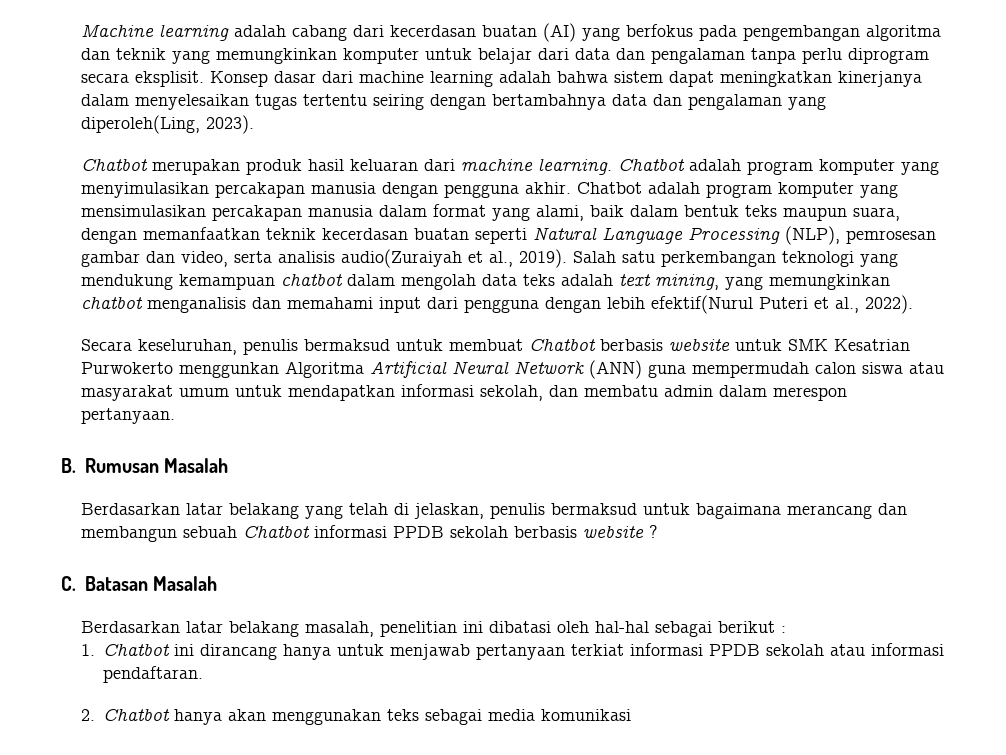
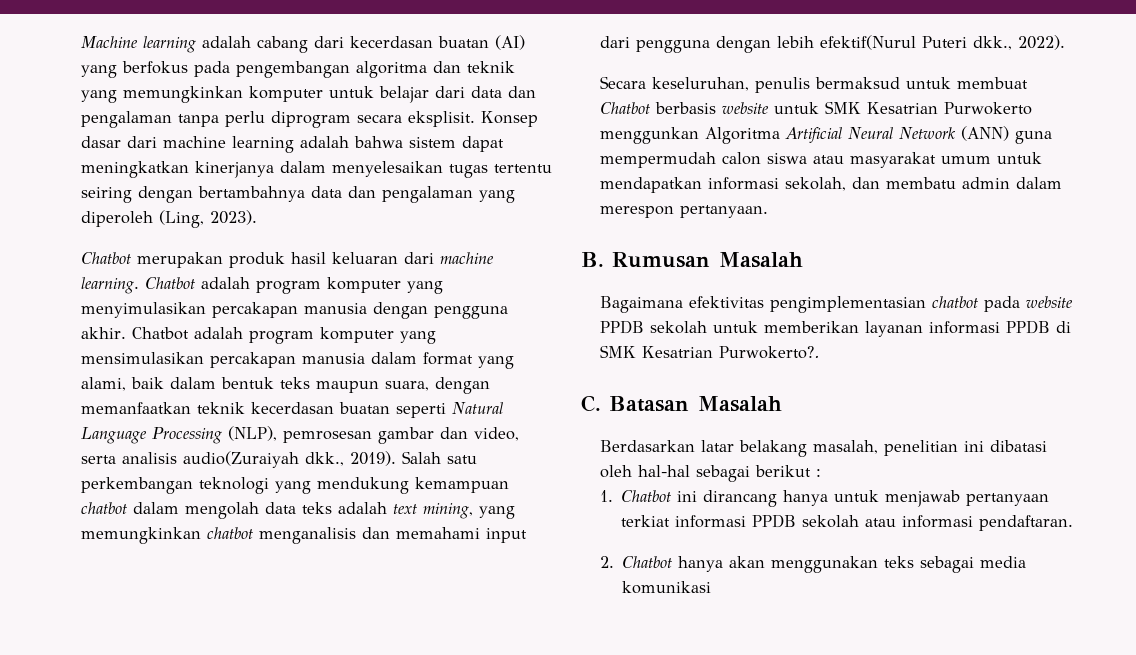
- Konsep dasar dari machine learning adalah bahwa sistem dapat meningkatkan kinerjanya dalam menyelesaikan tugas tertentu seiring dengan bertambahnya data dan pengalaman yang diperoleh(Ling, 2023).
+ Konsep dasar dari machine learning adalah bahwa sistem dapat meningkatkan kinerjanya dalam menyelesaikan tugas tertentu seiring dengan bertambahnya data dan pengalaman yang diperoleh (Ling, 2023).
- Chatbot adalah program komputer yang mensimulasikan percakapan manusia dalam format yang alami, baik dalam bentuk teks maupun suara, dengan memanfaatkan teknik kecerdasan buatan seperti Natural Language Processing (NLP), pemrosesan gambar dan video, serta analisis audio(Zuraiyah et al., 2019).
+ Chatbot adalah program komputer yang mensimulasikan percakapan manusia dalam format yang alami, baik dalam bentuk teks maupun suara, dengan memanfaatkan teknik kecerdasan buatan seperti Natural Language Processing (NLP), pemrosesan gambar dan video, serta analisis audio(Zuraiyah dkk., 2019).
- Salah satu perkembangan teknologi yang mendukung kemampuan chatbot dalam mengolah data teks adalah text mining, yang memungkinkan chatbot menganalisis dan memahami input dari pengguna dengan lebih efektif(Nurul Puteri et al., 2022).
+ Salah satu perkembangan teknologi yang mendukung kemampuan chatbot dalam mengolah data teks adalah text mining, yang memungkinkan chatbot menganalisis dan memahami input dari pengguna dengan lebih efektif(Nurul Puteri dkk., 2022).
- Berdasarkan latar belakang yang telah di jelaskan, penulis bermaksud untuk bagaimana merancang dan membangun sebuah Chatbot informasi PPDB sekolah berbasis website ?
+ Bagaimana efektivitas pengimplementasian chatbot pada website PPDB sekolah untuk memberikan layanan informasi PPDB di SMK Kesatrian Purwokerto?.

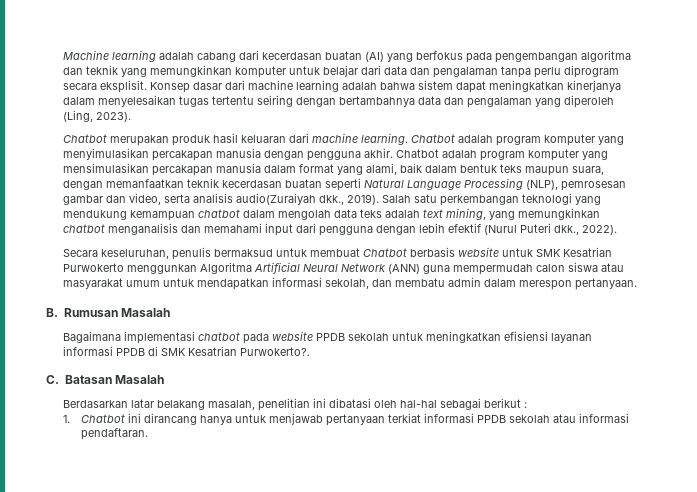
- Salah satu perkembangan teknologi yang mendukung kemampuan chatbot dalam mengolah data teks adalah text mining, yang memungkinkan chatbot menganalisis dan memahami input dari pengguna dengan lebih efektif(Nurul Puteri dkk., 2022).
+ Salah satu perkembangan teknologi yang mendukung kemampuan chatbot dalam mengolah data teks adalah text mining, yang memungkinkan chatbot menganalisis dan memahami input dari pengguna dengan lebih efektif (Nurul Puteri dkk., 2022).
- Bagaimana efektivitas pengimplementasian chatbot pada website PPDB sekolah untuk memberikan layanan informasi PPDB di SMK Kesatrian Purwokerto?.
+ Bagaimana implementasi chatbot pada website PPDB sekolah untuk meningkatkan efisiensi layanan informasi PPDB di SMK Kesatrian Purwokerto?.
- 2. Chatbot hanya akan menggunakan teks sebagai media komunikasi

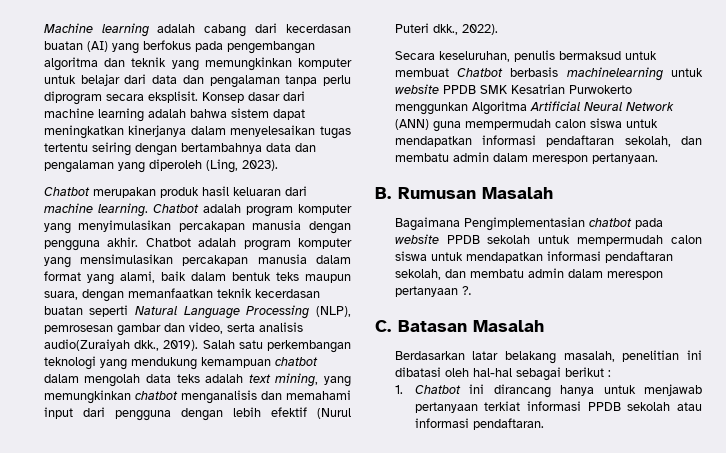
- Secara keseluruhan, penulis bermaksud untuk membuat Chatbot berbasis website untuk SMK Kesatrian Purwokerto menggunkan Algoritma Artificial Neural Network (ANN) guna mempermudah calon siswa atau masyarakat umum untuk mendapatkan informasi sekolah, dan membatu admin dalam merespon pertanyaan.
+ Secara keseluruhan, penulis bermaksud untuk membuat Chatbot berbasis machinelearning untuk website PPDB SMK Kesatrian Purwokerto menggunkan Algoritma Artificial Neural Network (ANN) guna mempermudah calon siswa untuk mendapatkan informasi pendaftaran sekolah, dan membatu admin dalam merespon pertanyaan.
- Bagaimana implementasi chatbot pada website PPDB sekolah untuk meningkatkan efisiensi layanan informasi PPDB di SMK Kesatrian Purwokerto?.
+ Bagaimana Pengimplementasian chatbot pada website PPDB sekolah untuk mempermudah calon siswa untuk mendapatkan informasi pendaftaran sekolah, dan membatu admin dalam merespon pertanyaan ?.

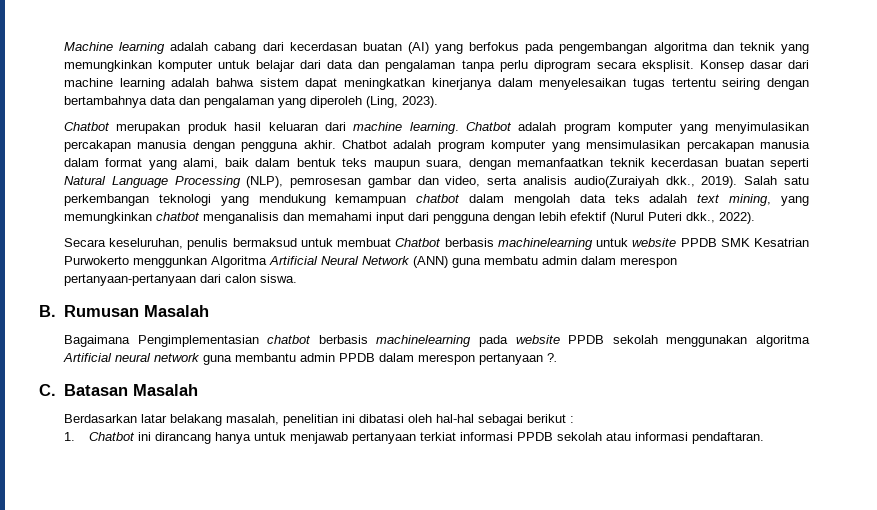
- Secara keseluruhan, penulis bermaksud untuk membuat Chatbot berbasis machinelearning untuk website PPDB SMK Kesatrian Purwokerto menggunkan Algoritma Artificial Neural Network (ANN) guna mempermudah calon siswa untuk mendapatkan informasi pendaftaran sekolah, dan membatu admin dalam merespon pertanyaan.
+ Secara keseluruhan, penulis bermaksud untuk membuat Chatbot berbasis machinelearning untuk website PPDB SMK Kesatrian Purwokerto menggunkan Algoritma Artificial Neural Network (ANN) guna membatu admin dalam merespon pertanyaan-pertanyaan dari calon siswa.
- Bagaimana Pengimplementasian chatbot pada website PPDB sekolah untuk mempermudah calon siswa untuk mendapatkan informasi pendaftaran sekolah, dan membatu admin dalam merespon pertanyaan ?.
+ Bagaimana Pengimplementasian chatbot berbasis machinelearning pada website PPDB sekolah menggunakan algoritma Artificial neural network guna membantu admin PPDB dalam merespon pertanyaan ?.

